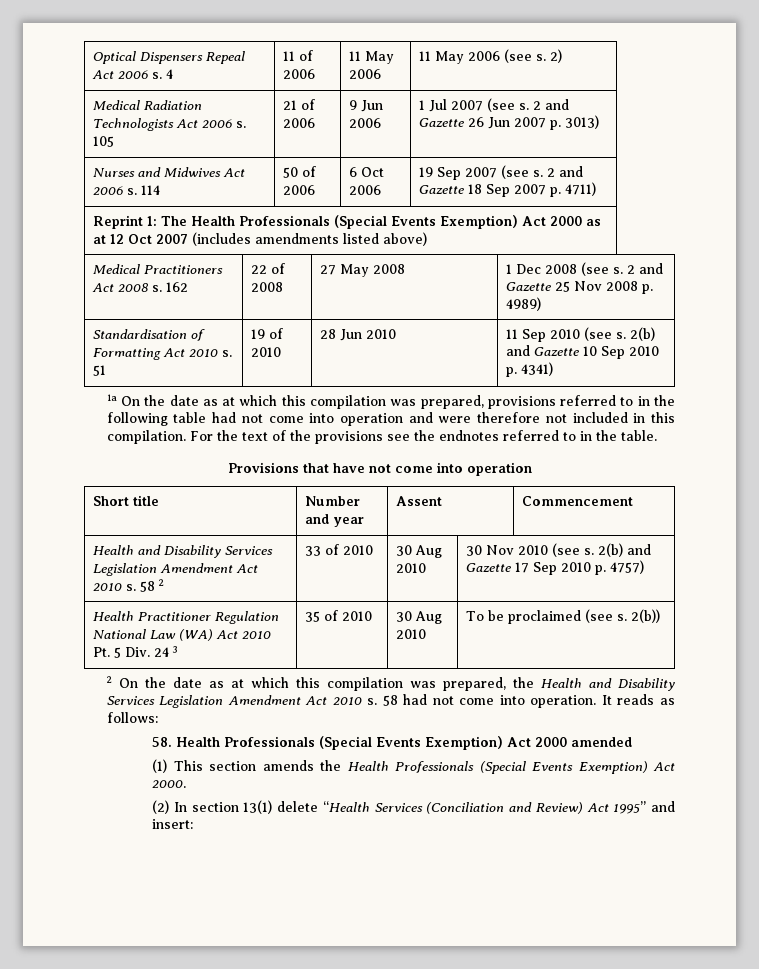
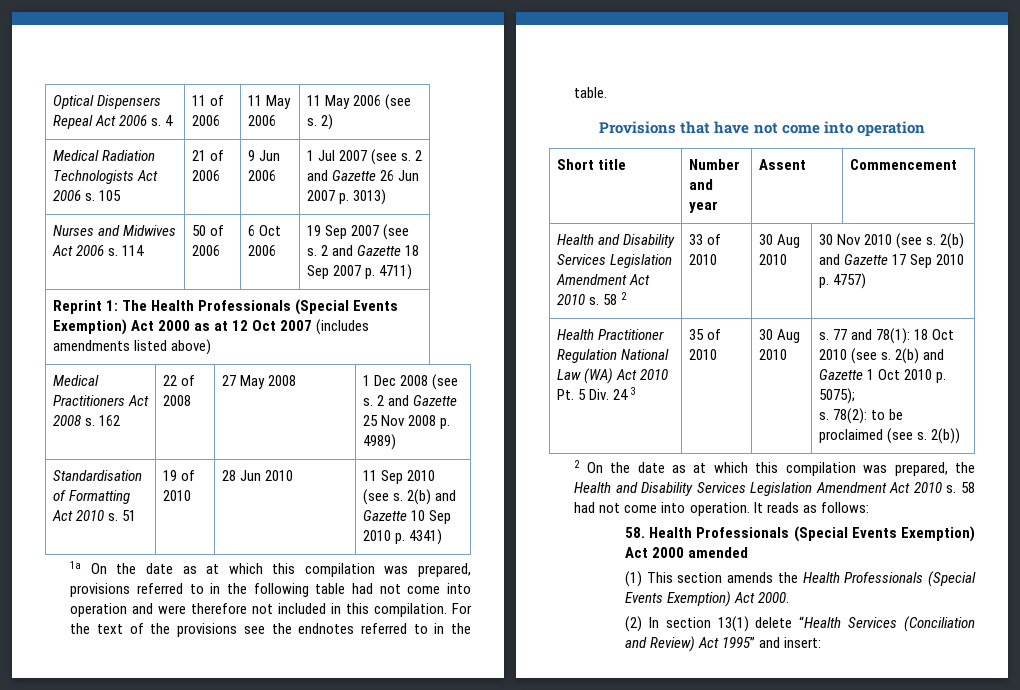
- To be proclaimed (see s.
+ s. 77 and 78(1): 18 Oct 2010 (see s. 2(b) and Gazette 1 Oct 2010 p. 5075);
+ s. 78(2): to be proclaimed (see s.

